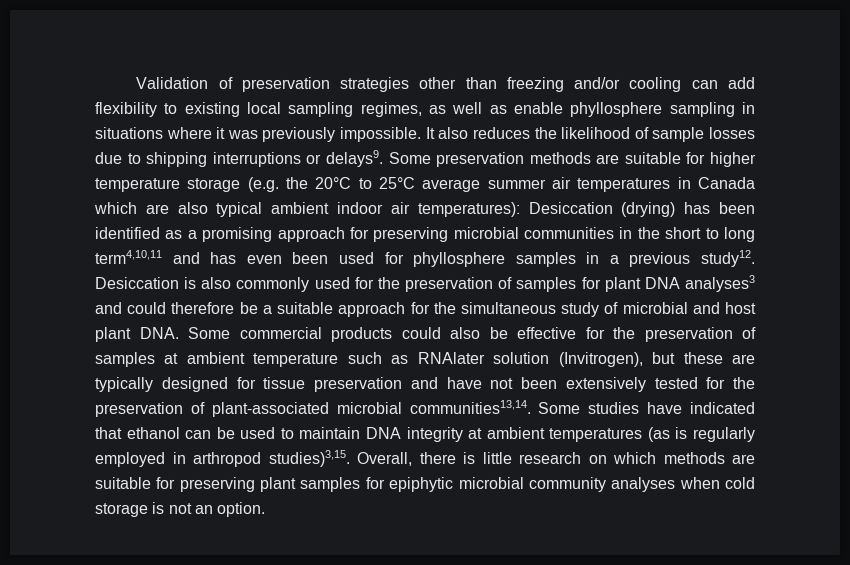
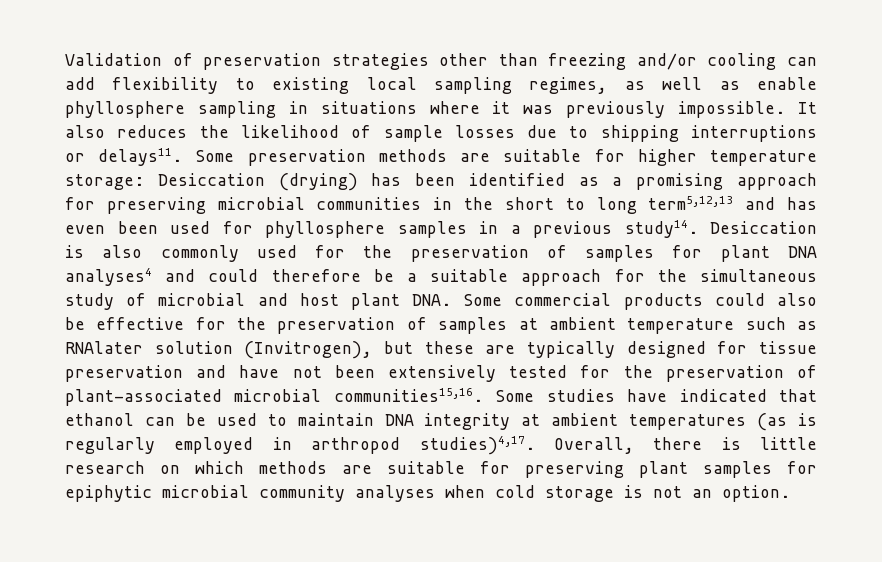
- It also reduces the likelihood of sample losses due to shipping interruptions or delays9.
+ It also reduces the likelihood of sample losses due to shipping interruptions or delays11.
- Some preservation methods are suitable for higher temperature storage (e.g. the 20°C to 25°C average summer air temperatures in Canada which are also typical ambient indoor air temperatures): Desiccation (drying) has been identified as a promising approach for preserving microbial communities in the short to long term4,10,11 and has even been used for phyllosphere samples in a previous study12.
+ Some preservation methods are suitable for higher temperature storage: Desiccation (drying) has been identified as a promising approach for preserving microbial communities in the short to long term5,12,13 and has even been used for phyllosphere samples in a previous study14.
- Desiccation is also commonly used for the preservation of samples for plant DNA analyses3 and could therefore be a suitable approach for the simultaneous study of microbial and host plant DNA. Some commercial products could also be effective for the preservation of samples at ambient temperature such as RNAlater solution (Invitrogen), but these are typically designed for tissue preservation and have not been extensively tested for the preservation of plant-associated microbial communities13,14.
+ Desiccation is also commonly used for the preservation of samples for plant DNA analyses4 and could therefore be a suitable approach for the simultaneous study of microbial and host plant DNA. Some commercial products could also be effective for the preservation of samples at ambient temperature such as RNAlater solution (Invitrogen), but these are typically designed for tissue preservation and have not been extensively tested for the preservation of plant-associated microbial communities15,16.
- Some studies have indicated that ethanol can be used to maintain DNA integrity at ambient temperatures (as is regularly employed in arthropod studies)3,15.
+ Some studies have indicated that ethanol can be used to maintain DNA integrity at ambient temperatures (as is regularly employed in arthropod studies)4,17.

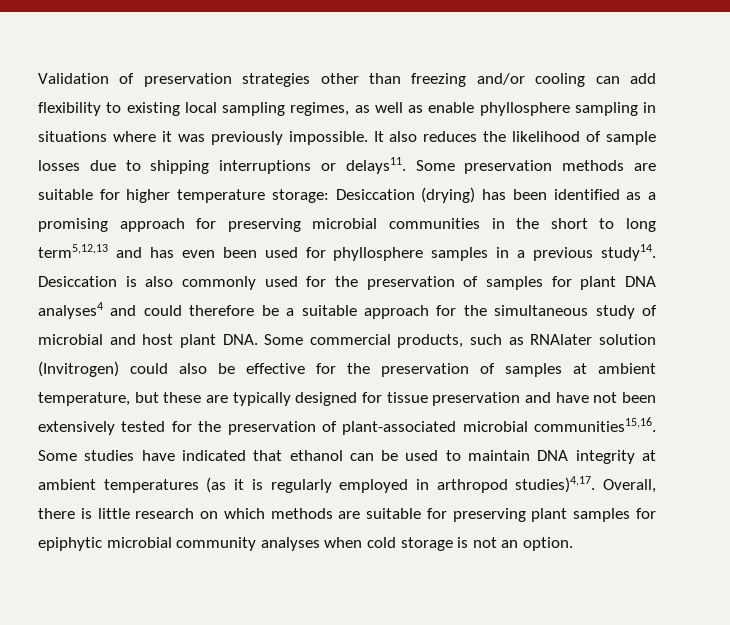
- Desiccation is also commonly used for the preservation of samples for plant DNA analyses4 and could therefore be a suitable approach for the simultaneous study of microbial and host plant DNA. Some commercial products could also be effective for the preservation of samples at ambient temperature such as RNAlater solution (Invitrogen), but these are typically designed for tissue preservation and have not been extensively tested for the preservation of plant-associated microbial communities15,16.
+ Desiccation is also commonly used for the preservation of samples for plant DNA analyses4 and could therefore be a suitable approach for the simultaneous study of microbial and host plant DNA. Some commercial products, such as RNAlater solution (Invitrogen) could also be effective for the preservation of samples at ambient temperature, but these are typically designed for tissue preservation and have not been extensively tested for the preservation of plant-associated microbial communities15,16.
- Some studies have indicated that ethanol can be used to maintain DNA integrity at ambient temperatures (as is regularly employed in arthropod studies)4,17.
+ Some studies have indicated that ethanol can be used to maintain DNA integrity at ambient temperatures (as it is regularly employed in arthropod studies)4,17.

